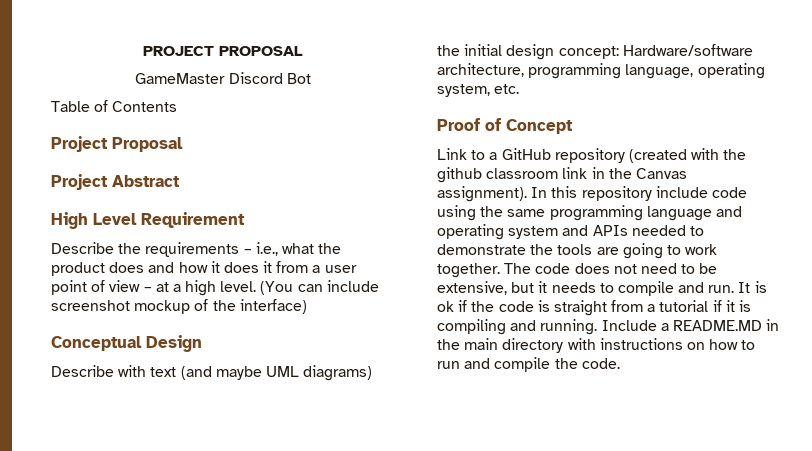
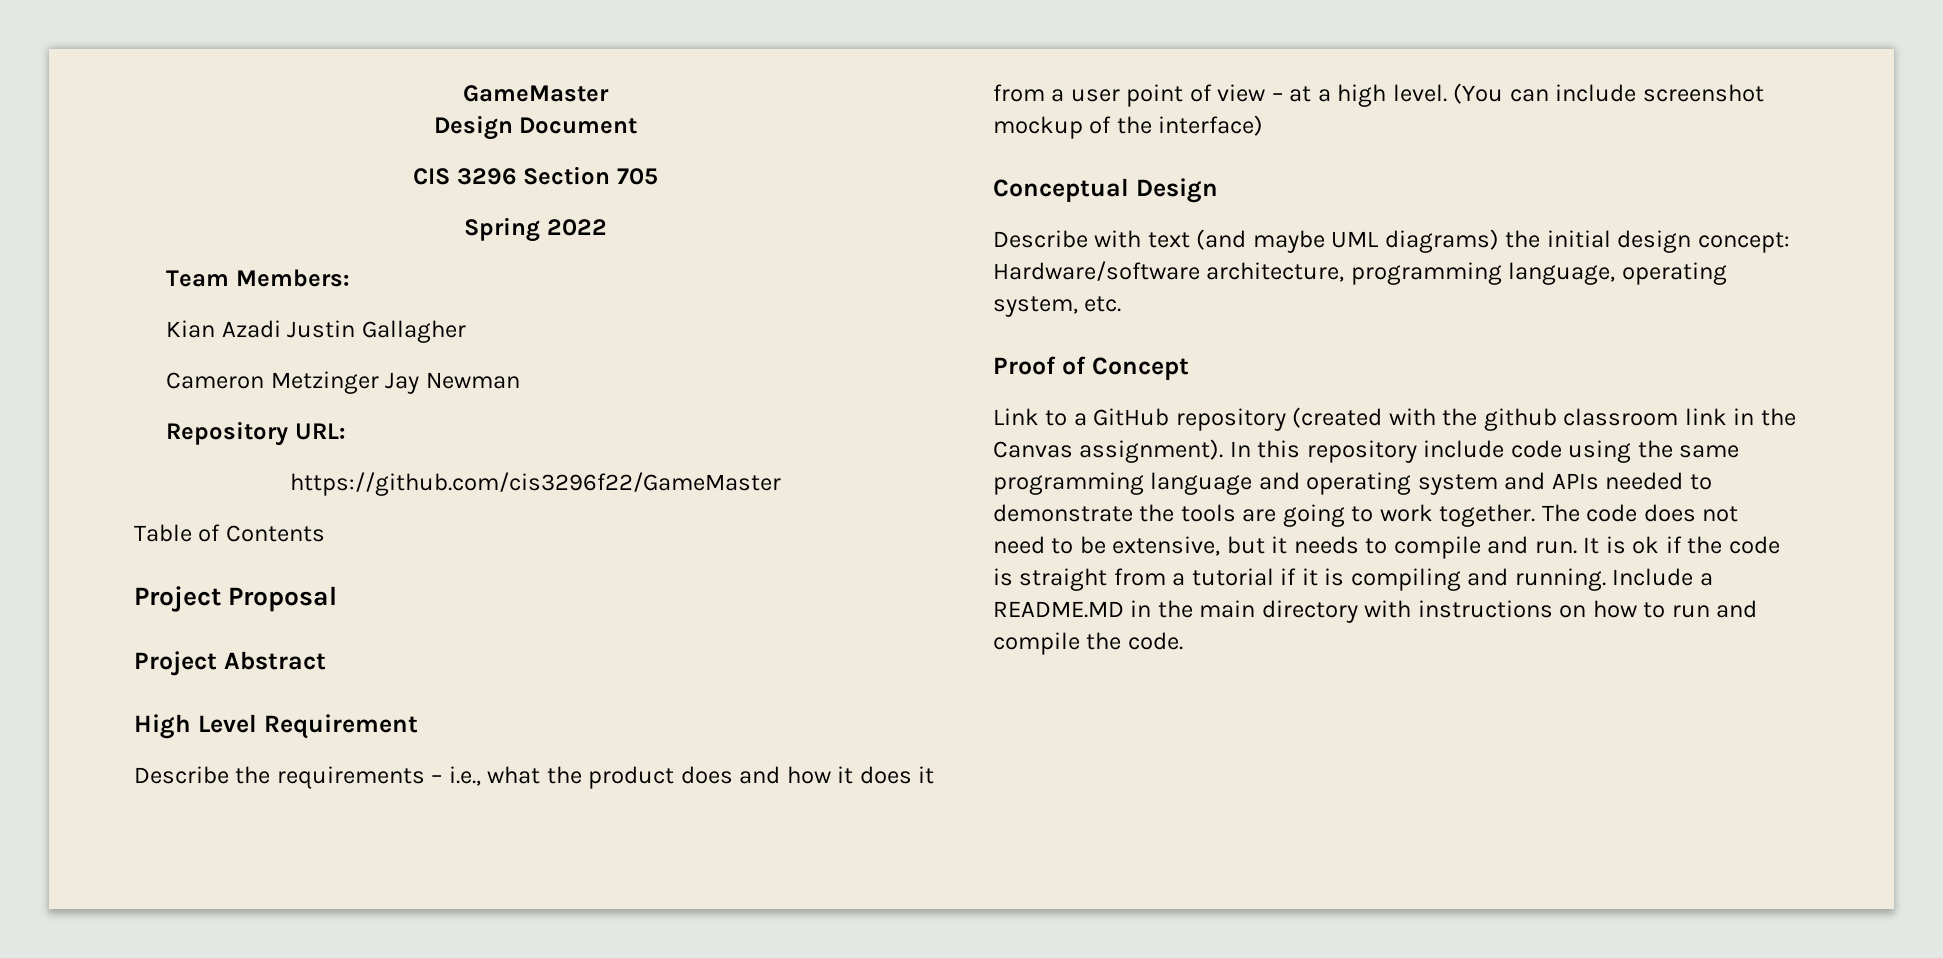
- PROJECT PROPOSAL
- GameMaster Discord Bot
+ GameMaster
+ Design Document
+ CIS 3296 Section 705
+ Spring 2022
+ Team Members:
+ Kian Azadi Justin Gallagher
+ Cameron Metzinger Jay Newman
+ Repository URL:
+ https://github.com/cis3296f22/GameMaster

